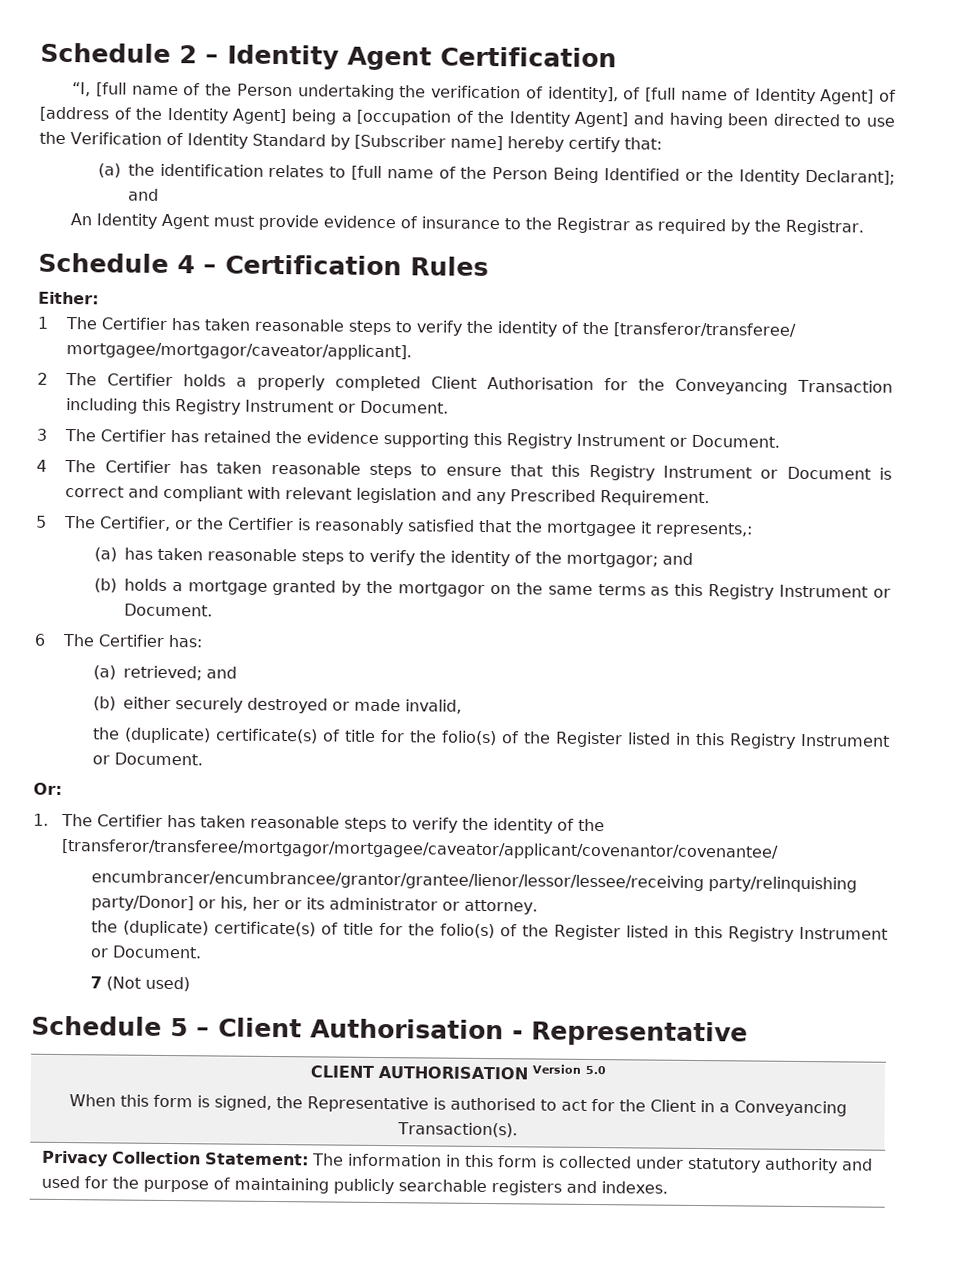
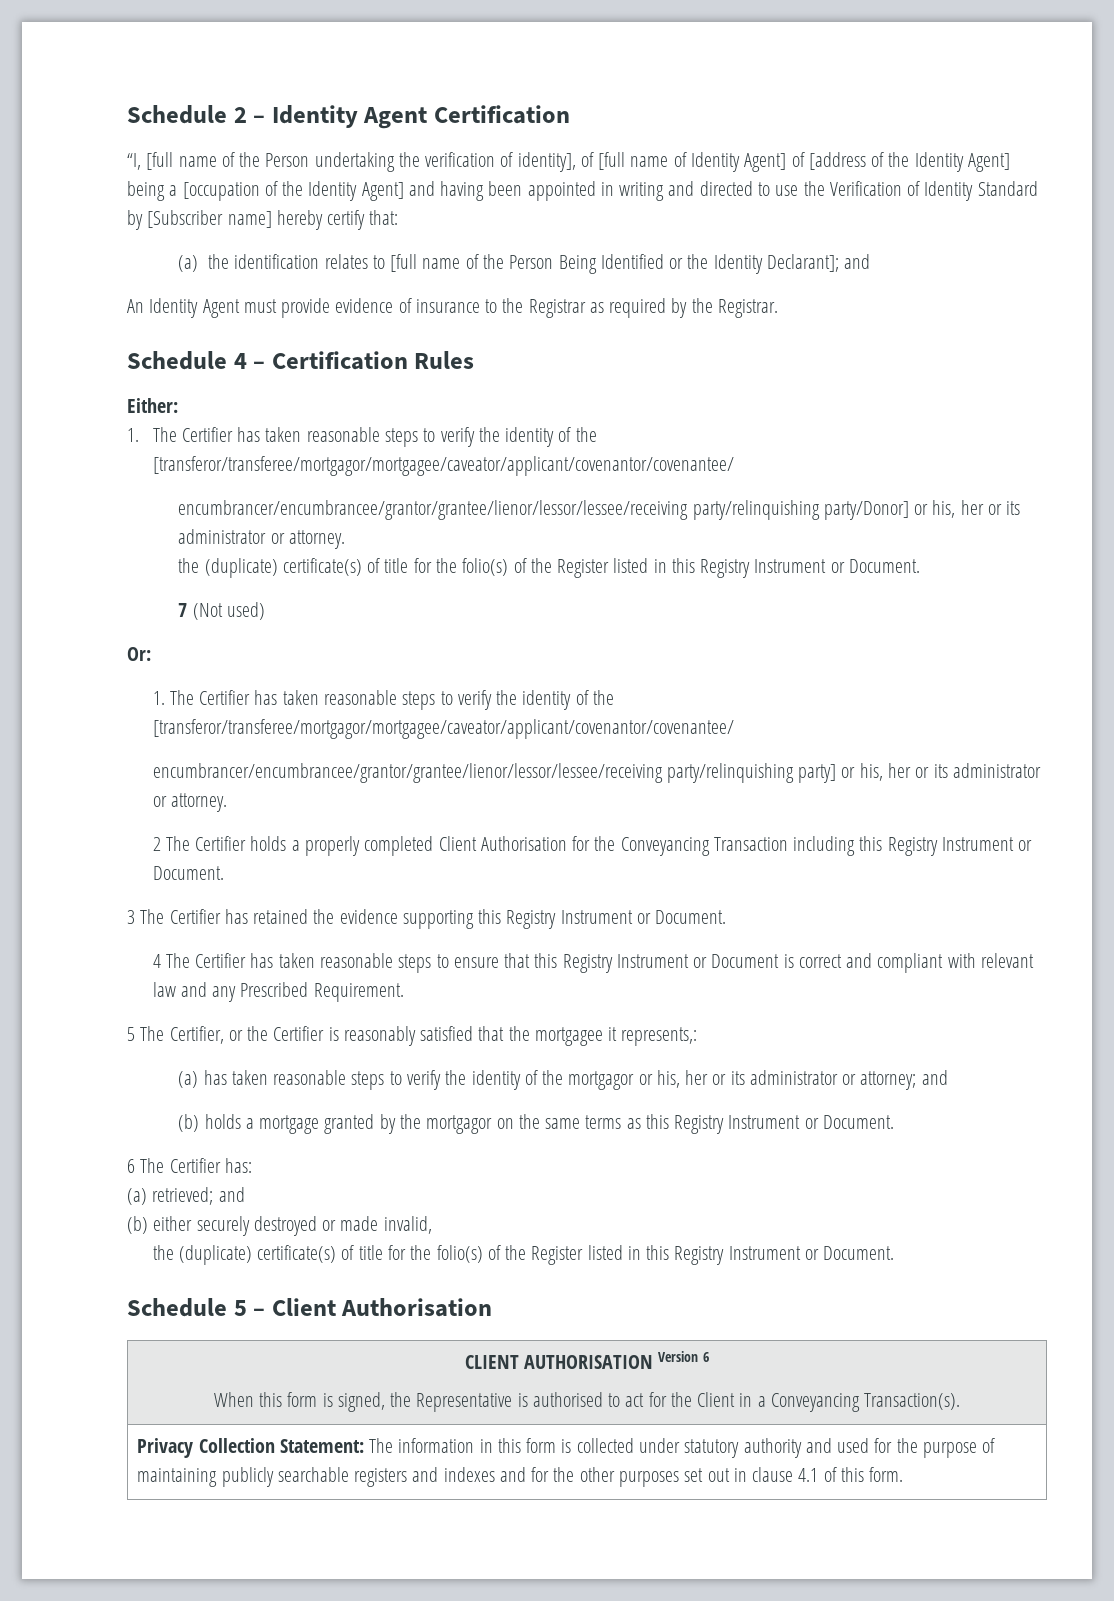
- “I, [full name of the Person undertaking the verification of identity], of [full name of Identity Agent] of [address of the Identity Agent] being a [occupation of the Identity Agent] and having been directed to use the Verification of Identity Standard by [Subscriber name] hereby certify that:
+ “I, [full name of the Person undertaking the verification of identity], of [full name of Identity Agent] of [address of the Identity Agent] being a [occupation of the Identity Agent] and having been appointed in writing and directed to use the Verification of Identity Standard by [Subscriber name] hereby certify that:
  Either:
- 1 The Certifier has taken reasonable steps to verify the identity of the [transferor/transferee/ mortgagee/mortgagor/caveator/applicant].
- 2 The Certifier holds a properly completed Client Authorisation for the Conveyancing Transaction including this Registry Instrument or Document.
- 3 The Certifier has retained the evidence supporting this Registry Instrument or Document.
- 4 The Certifier has taken reasonable steps to ensure that this Registry Instrument or Document is correct and compliant with relevant legislation and any Prescribed Requirement.
- 5 The Certifier, or the Certifier is reasonably satisfied that the mortgagee it represents,:
- (a) has taken reasonable steps to verify the identity of the mortgagor; and
- (b) holds a mortgage granted by the mortgagor on the same terms as this Registry Instrument or Document.
- 6 The Certifier has:
- (a) retrieved; and
- (b) either securely destroyed or made invalid,
- the (duplicate) certificate(s) of title for the folio(s) of the Register listed in this Registry Instrument or Document.
- Or:
+ Or:
+ 1. The Certifier has taken reasonable steps to verify the identity of the [transferor/transferee/mortgagor/mortgagee/caveator/applicant/covenantor/covenantee/
+ encumbrancer/encumbrancee/grantor/grantee/lienor/lessor/lessee/receiving party/relinquishing party] or his, her or its administrator or attorney.
+ 2 The Certifier holds a properly completed Client Authorisation for the Conveyancing Transaction including this Registry Instrument or Document.
+ 3 The Certifier has retained the evidence supporting this Registry Instrument or Document.
+ 4 The Certifier has taken reasonable steps to ensure that this Registry Instrument or Document is correct and compliant with relevant law and any Prescribed Requirement.
+ 5 The Certifier, or the Certifier is reasonably satisfied that the mortgagee it represents,:
+ (a) has taken reasonable steps to verify the identity of the mortgagor or his, her or its administrator or attorney; and
+ (b) holds a mortgage granted by the mortgagor on the same terms as this Registry Instrument or Document.
+ 6 The Certifier has:
+ (a) retrieved; and
+ (b) either securely destroyed or made invalid,
+ the (duplicate) certificate(s) of title for the folio(s) of the Register listed in this Registry Instrument or Document.
- Schedule 5 – Client Authorisation - Representative
+ Schedule 5 – Client Authorisation
- CLIENT AUTHORISATION Version 5.0
+ CLIENT AUTHORISATION Version 6
- Privacy Collection Statement: The information in this form is collected under statutory authority and used for the purpose of maintaining publicly searchable registers and indexes.
+ Privacy Collection Statement: The information in this form is collected under statutory authority and used for the purpose of maintaining publicly searchable registers and indexes and for the other purposes set out in clause 4.1 of this form.

